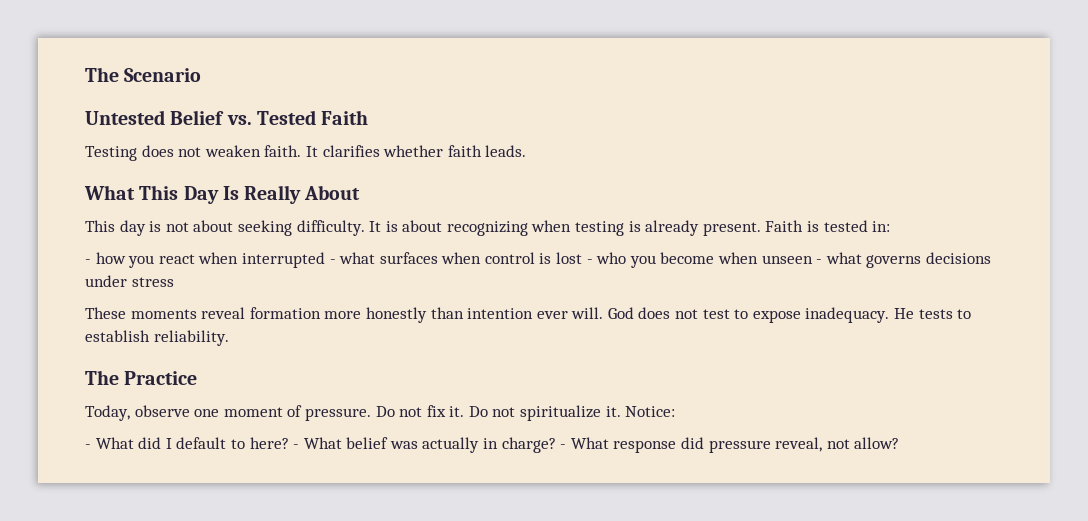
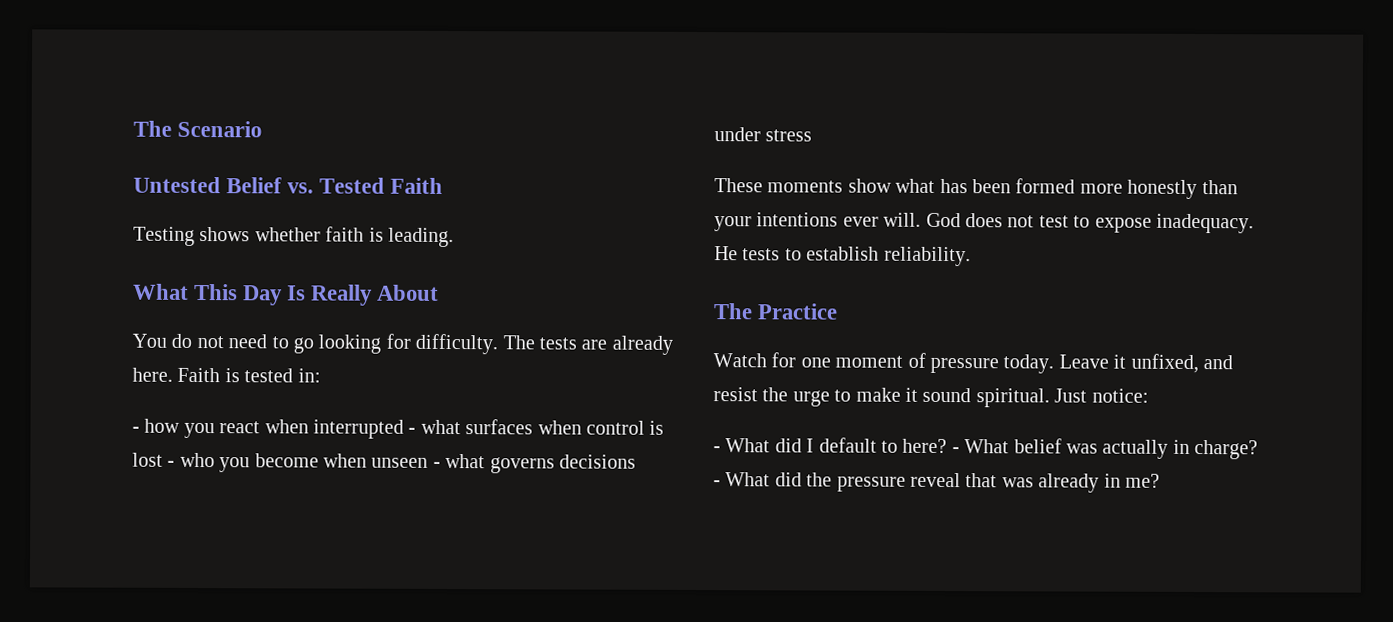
- Testing does not weaken faith. It clarifies whether faith leads.
+ Testing shows whether faith is leading.
- This day is not about seeking difficulty. It is about recognizing when testing is already present.
+ You do not need to go looking for difficulty. The tests are already here.
- These moments reveal formation more honestly than intention ever will.
+ These moments show what has been formed more honestly than your intentions ever will.
- Today, observe one moment of pressure. Do not fix it. Do not spiritualize it. Notice:
+ Watch for one moment of pressure today. Leave it unfixed, and resist the urge to make it sound spiritual. Just notice:
- - What response did pressure reveal, not allow?
+ - What did the pressure reveal that was already in me?

